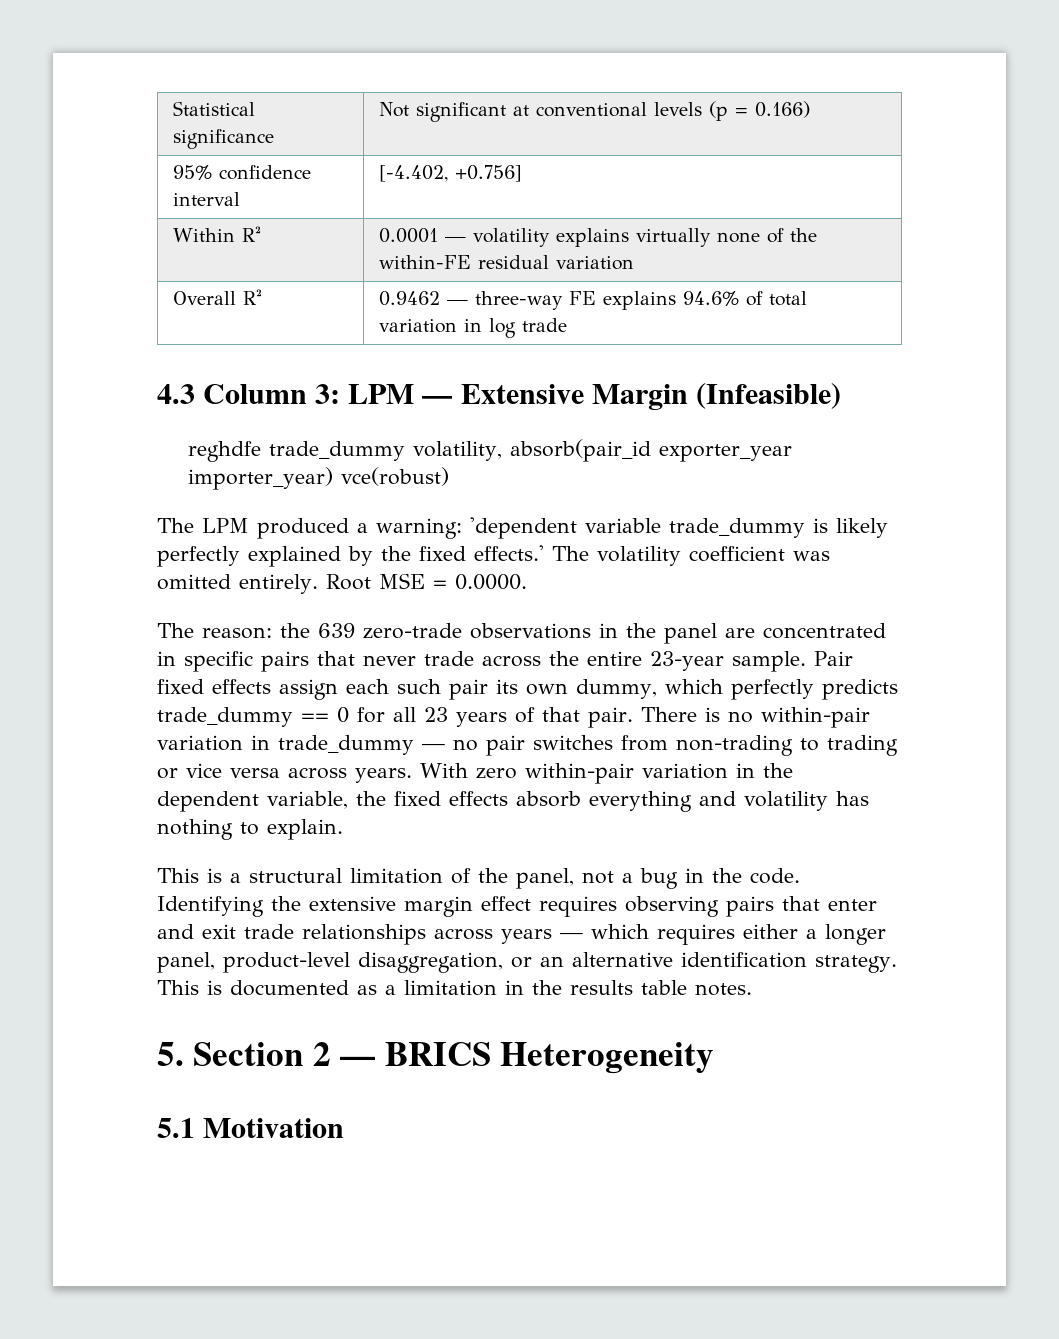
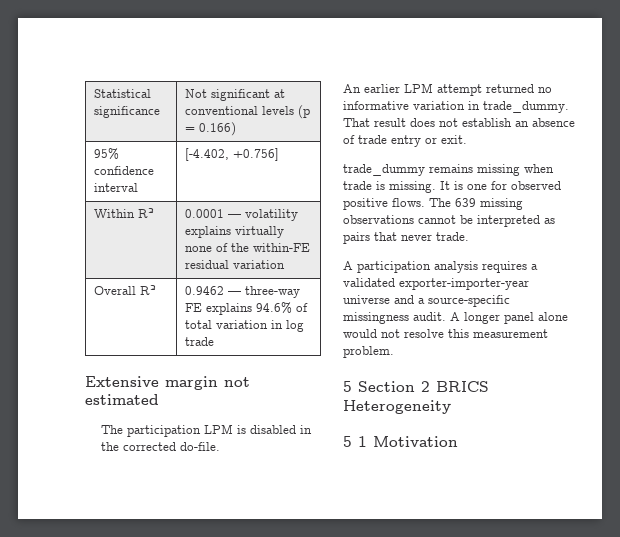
- 4.3 Column 3: LPM — Extensive Margin (Infeasible)
- reghdfe trade_dummy volatility, absorb(pair_id exporter_year importer_year) vce(robust)
- The LPM produced a warning: 'dependent variable trade_dummy is likely perfectly explained by the fixed effects.' The volatility coefficient was omitted entirely. Root MSE = 0.0000.
- The reason: the 639 zero-trade observations in the panel are concentrated in specific pairs that never trade across the entire 23-year sample. Pair fixed effects assign each such pair its own dummy, which perfectly predicts trade_dummy == 0 for all 23 years of that pair. There is no within-pair variation in trade_dummy — no pair switches from non-trading to trading or vice versa across years. With zero within-pair variation in the dependent variable, the fixed effects absorb everything and volatility has nothing to explain.
- This is a structural limitation of the panel, not a bug in the code. Identifying the extensive margin effect requires observing pairs that enter and exit trade relationships across years — which requires either a longer panel, product-level disaggregation, or an alternative identification strategy. This is documented as a limitation in the results table notes.
- 5. Section 2 — BRICS Heterogeneity
+ Extensive margin not estimated
+ The participation LPM is disabled in the corrected do-file.
+ An earlier LPM attempt returned no informative variation in trade_dummy. That result does not establish an absence of trade entry or exit.
+ trade_dummy remains missing when trade is missing. It is one for observed positive flows. The 639 missing observations cannot be interpreted as pairs that never trade.
+ A participation analysis requires a validated exporter-importer-year universe and a source-specific missingness audit. A longer panel alone would not resolve this measurement problem.
+ 5 Section 2 BRICS Heterogeneity
- 5.1 Motivation
+ 5 1 Motivation

